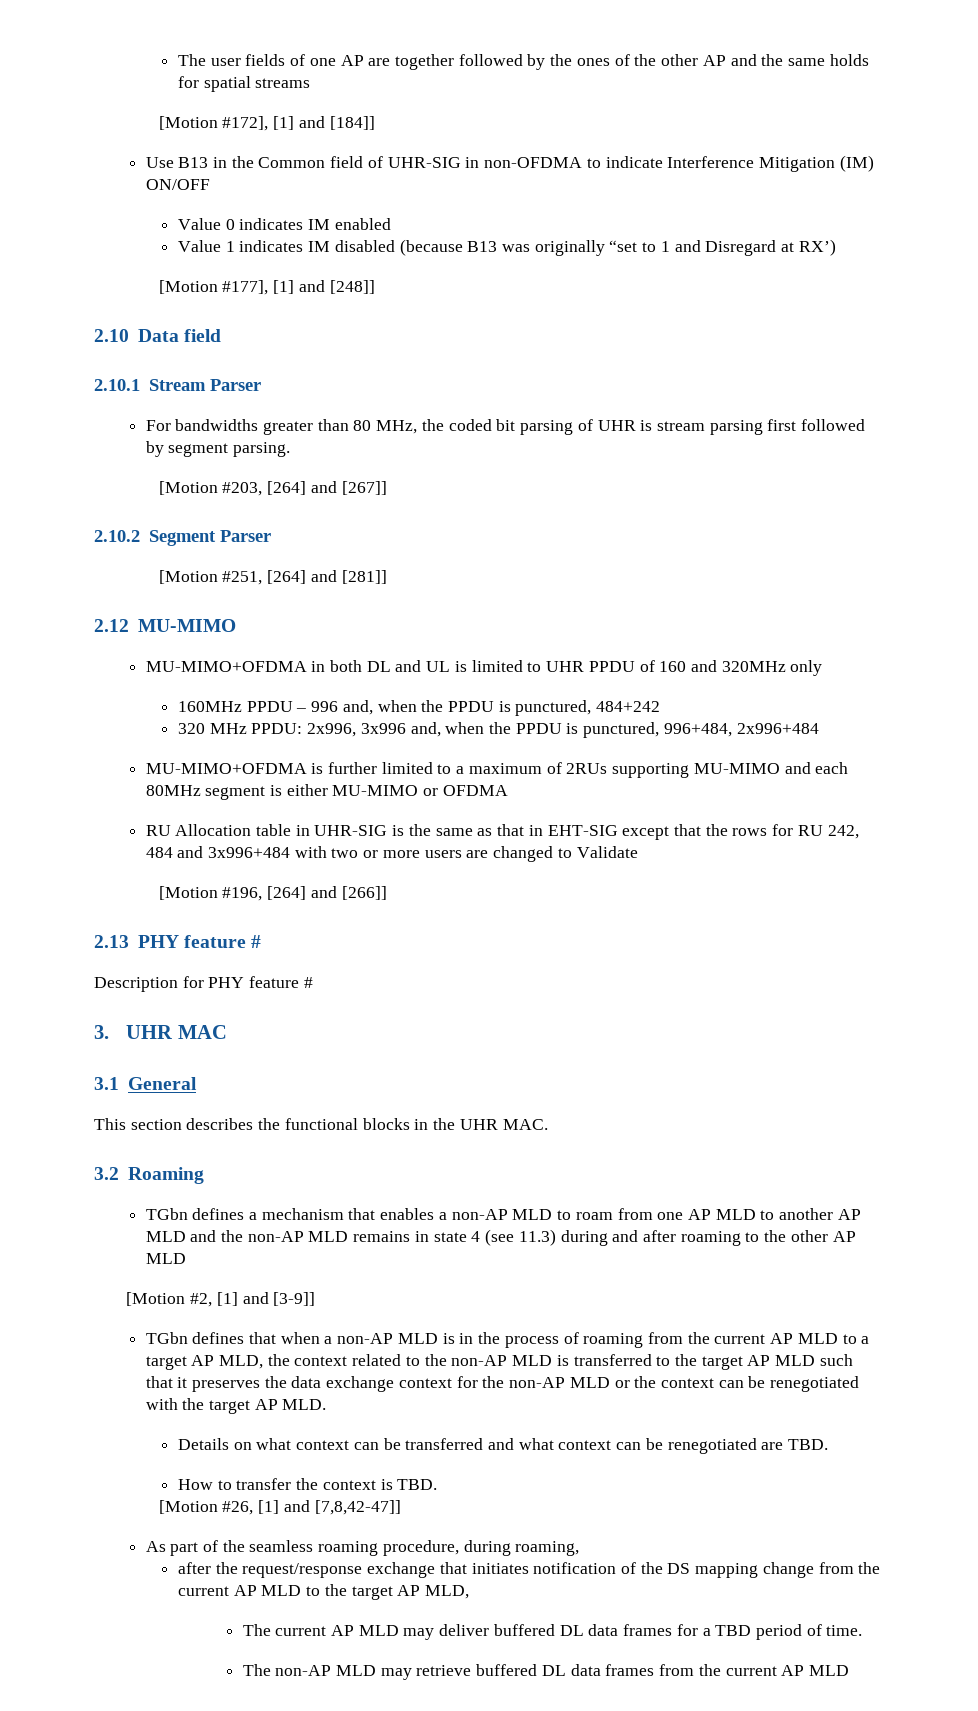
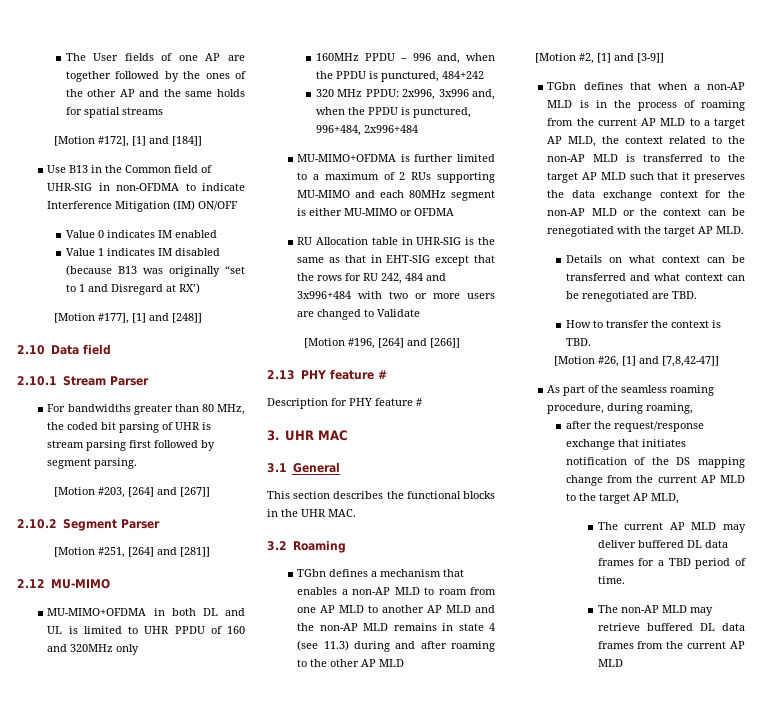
- The user fields of one AP are together followed by the ones of the other AP and the same holds for spatial streams
+ The User fields of one AP are together followed by the ones of the other AP and the same holds for spatial streams
- MU-MIMO+OFDMA is further limited to a maximum of 2RUs supporting MU-MIMO and each 80MHz segment is either MU-MIMO or OFDMA
+ MU-MIMO+OFDMA is further limited to a maximum of 2 RUs supporting MU-MIMO and each 80MHz segment is either MU-MIMO or OFDMA

